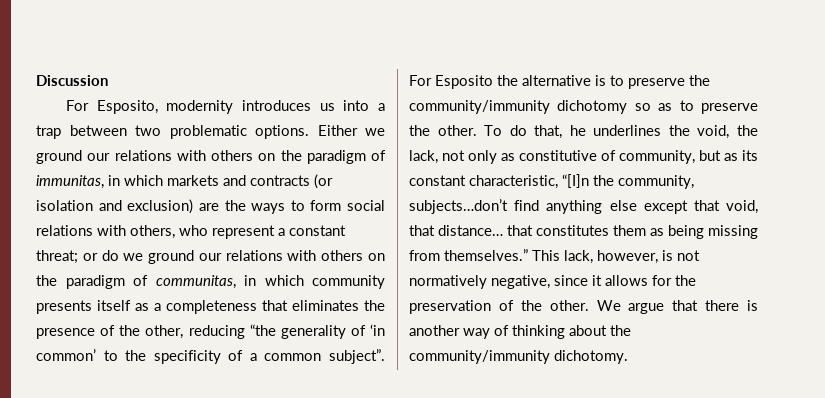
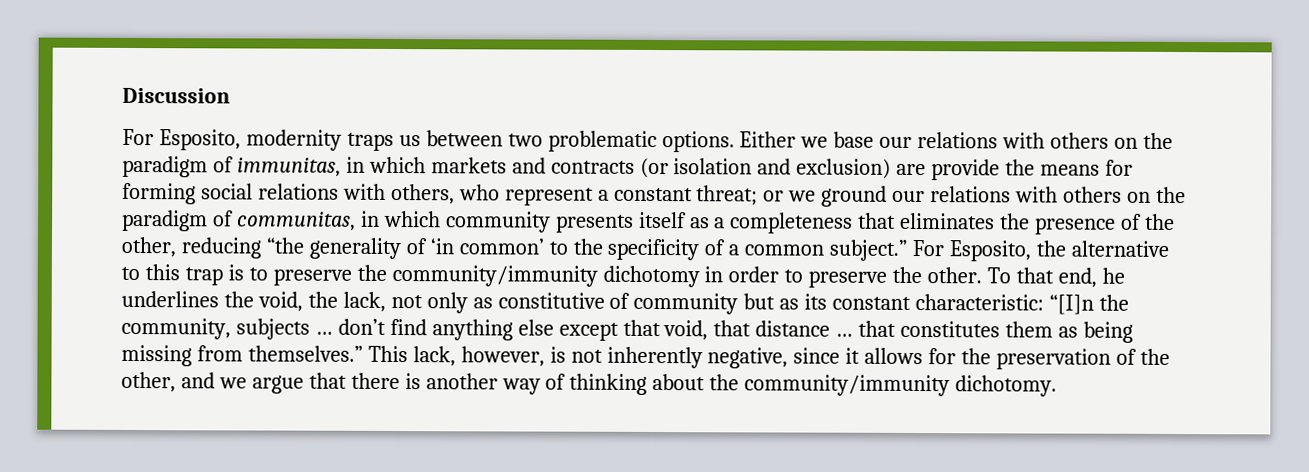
- For Esposito, modernity introduces us into a trap between two problematic options.
+ For Esposito, modernity traps us between two problematic options.
- Either we ground our relations with others on the paradigm of immunitas, in which markets and contracts (or isolation and exclusion) are the ways to form social relations with others, who represent a constant threat;
+ Either we base our relations with others on the paradigm of immunitas, in which markets and contracts (or isolation and exclusion) are provide the means for forming social relations with others, who represent a constant threat;
- or do we ground our relations with others on the paradigm of communitas, in which community presents itself as a completeness that eliminates the presence of the other, reducing “the generality of ‘in common’ to the specificity of a common subject”. For Esposito the alternative is to preserve the community/immunity dichotomy so as to preserve the other.
+ or we ground our relations with others on the paradigm of communitas, in which community presents itself as a completeness that eliminates the presence of the other, reducing “the generality of ‘in common’ to the specificity of a common subject.” For Esposito, the alternative to this trap is to preserve the community/immunity dichotomy in order to preserve the other.
- To do that, he underlines the void, the lack, not only as constitutive of community, but as its constant characteristic, “[I]n the community, subjects…don’t find anything else except that void, that distance… that constitutes them as being missing from themselves.”
+ To that end, he underlines the void, the lack, not only as constitutive of community but as its constant characteristic: “[I]n the community, subjects … don’t find anything else except that void, that distance … that constitutes them as being missing from themselves.”
- This lack, however, is not normatively negative, since it allows for the preservation of the other. We argue that there is another way of thinking about the community/immunity dichotomy.
+ This lack, however, is not inherently negative, since it allows for the preservation of the other, and we argue that there is another way of thinking about the community/immunity dichotomy.

